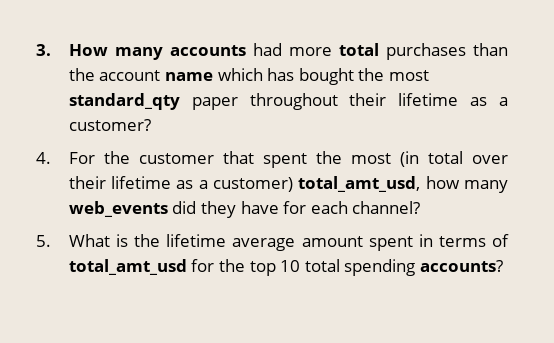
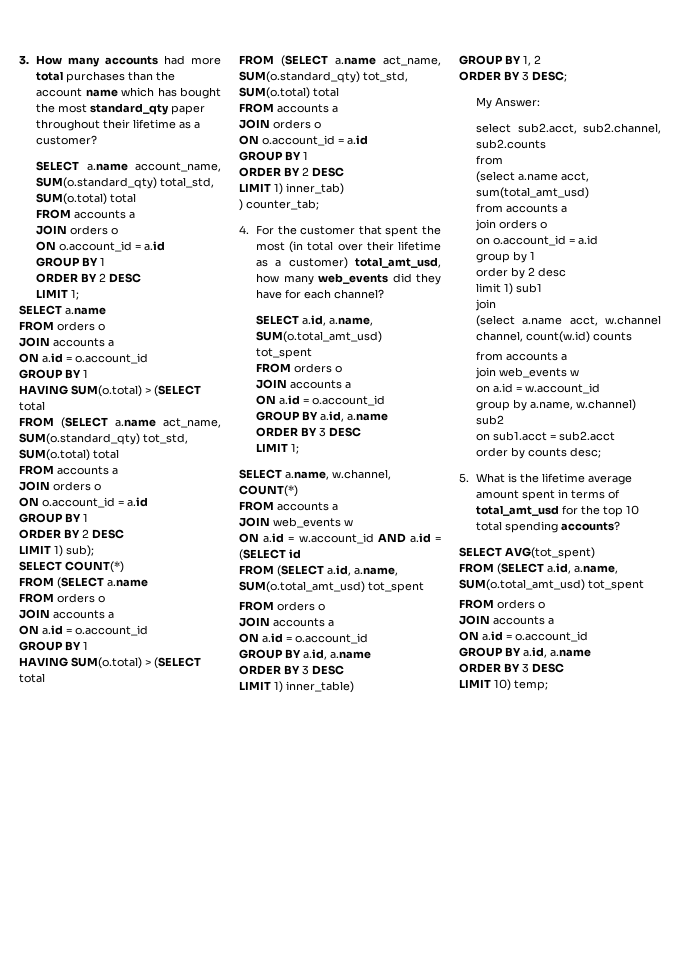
+ SELECT a.name account_name, SUM(o.standard_qty) total_std, SUM(o.total) total
+ FROM accounts a
+ JOIN orders o
+ ON o.account_id = a.id
+ GROUP BY 1
+ ORDER BY 2 DESC
+ LIMIT 1;
+ SELECT a.name
+ FROM orders o
+ JOIN accounts a
+ ON a.id = o.account_id
+ GROUP BY 1
+ HAVING SUM(o.total) > (SELECT total
+ FROM (SELECT a.name act_name, SUM(o.standard_qty) tot_std, SUM(o.total) total
+ FROM accounts a
+ JOIN orders o
+ ON o.account_id = a.id
+ GROUP BY 1
+ ORDER BY 2 DESC
+ LIMIT 1) sub);
+ SELECT COUNT(*)
+ FROM (SELECT a.name
+ FROM orders o
+ JOIN accounts a
+ ON a.id = o.account_id
+ GROUP BY 1
+ HAVING SUM(o.total) > (SELECT total
+ FROM (SELECT a.name act_name, SUM(o.standard_qty) tot_std, SUM(o.total) total
+ FROM accounts a
+ JOIN orders o
+ ON o.account_id = a.id
+ GROUP BY 1
+ ORDER BY 2 DESC
+ LIMIT 1) inner_tab)
+ ) counter_tab;
+ SELECT a.id, a.name, SUM(o.total_amt_usd) tot_spent
+ FROM orders o
+ JOIN accounts a
+ ON a.id = o.account_id
+ GROUP BY a.id, a.name
+ ORDER BY 3 DESC
+ LIMIT 1;
+ SELECT a.name, w.channel, COUNT(*)
+ FROM accounts a
+ JOIN web_events w
+ ON a.id = w.account_id AND a.id = (SELECT id
+ FROM (SELECT a.id, a.name, SUM(o.total_amt_usd) tot_spent
+ FROM orders o
+ JOIN accounts a
+ ON a.id = o.account_id
+ GROUP BY a.id, a.name
+ ORDER BY 3 DESC
+ LIMIT 1) inner_table)
+ GROUP BY 1, 2
+ ORDER BY 3 DESC;
+ My Answer:
+ select sub2.acct, sub2.channel, sub2.counts
+ from
+ (select a.name acct, sum(total_amt_usd)
+ from accounts a
+ join orders o
+ on o.account_id = a.id
+ group by 1
+ order by 2 desc
+ limit 1) sub1
+ join
+ (select a.name acct, w.channel channel, count(w.id) counts
+ from accounts a
+ join web_events w
+ on a.id = w.account_id
+ group by a.name, w.channel) sub2
+ on sub1.acct = sub2.acct
+ order by counts desc;
+ SELECT AVG(tot_spent)
+ FROM (SELECT a.id, a.name, SUM(o.total_amt_usd) tot_spent
+ FROM orders o
+ JOIN accounts a
+ ON a.id = o.account_id
+ GROUP BY a.id, a.name
+ ORDER BY 3 DESC
+ LIMIT 10) temp;

